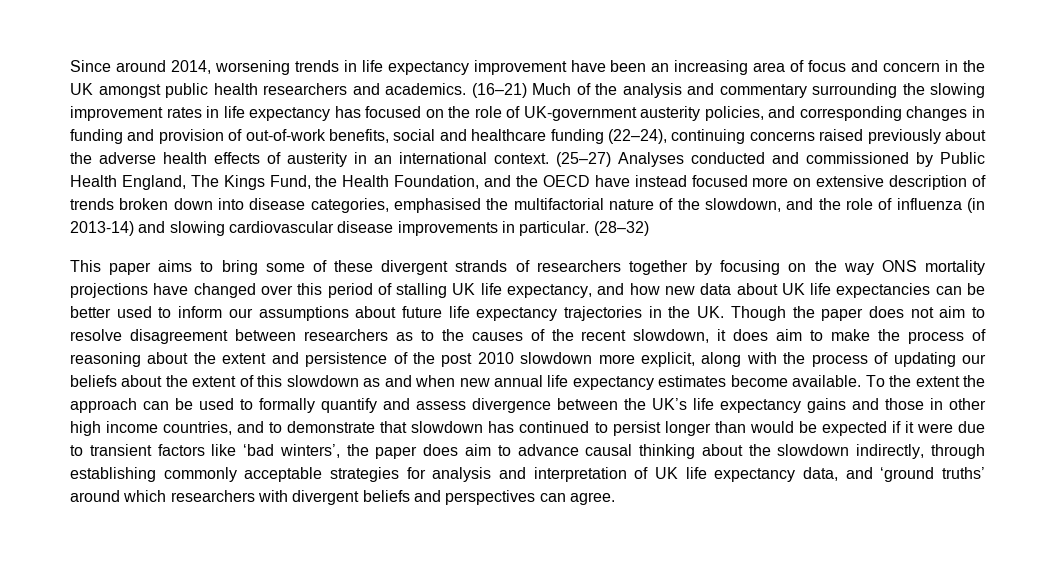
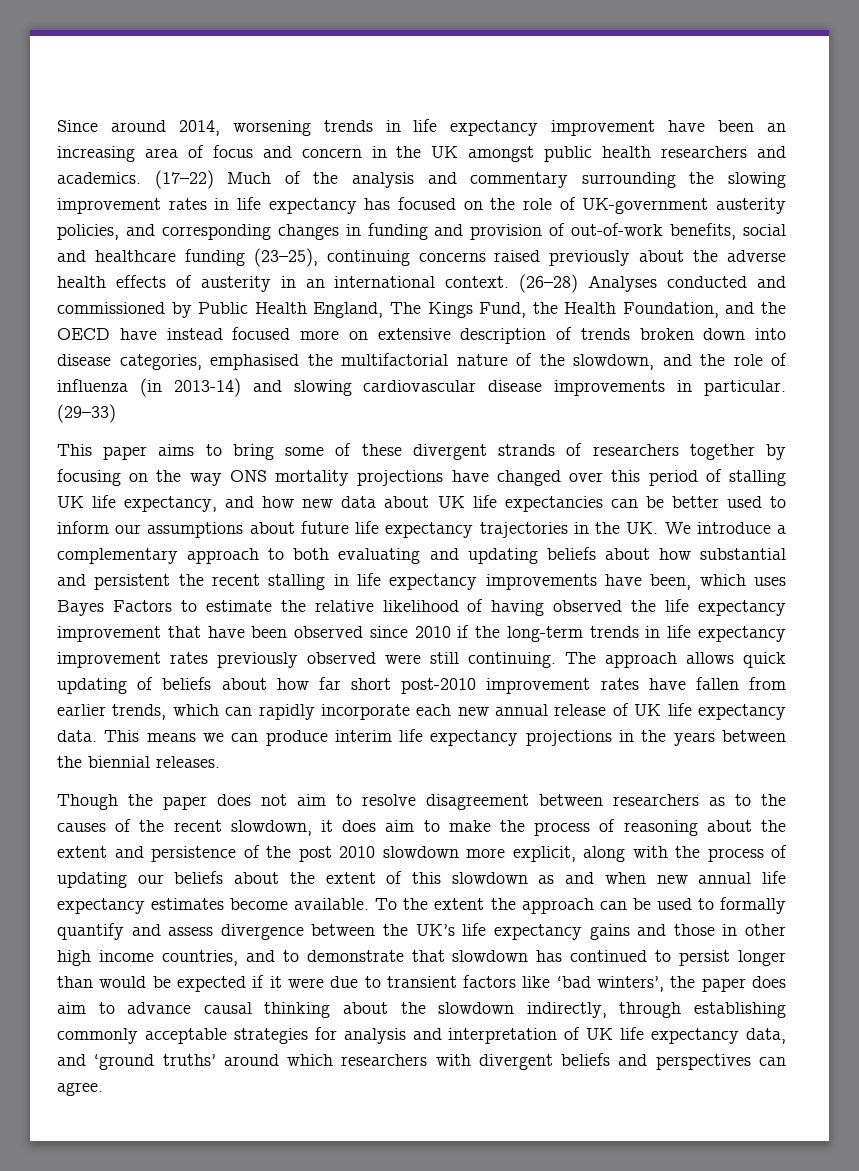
- (16–21) Much of the analysis and commentary surrounding the slowing improvement rates in life expectancy has focused on the role of UK-government austerity policies, and corresponding changes in funding and provision of out-of-work benefits, social and healthcare funding (22–24), continuing concerns raised previously about the adverse health effects of austerity in an international context.
+ (17–22) Much of the analysis and commentary surrounding the slowing improvement rates in life expectancy has focused on the role of UK-government austerity policies, and corresponding changes in funding and provision of out-of-work benefits, social and healthcare funding (23–25), continuing concerns raised previously about the adverse health effects of austerity in an international context.
- (25–27) Analyses conducted and commissioned by Public Health England, The Kings Fund, the Health Foundation, and the OECD have instead focused more on extensive description of trends broken down into disease categories, emphasised the multifactorial nature of the slowdown, and the role of influenza (in 2013-14) and slowing cardiovascular disease improvements in particular.
+ (26–28) Analyses conducted and commissioned by Public Health England, The Kings Fund, the Health Foundation, and the OECD have instead focused more on extensive description of trends broken down into disease categories, emphasised the multifactorial nature of the slowdown, and the role of influenza (in 2013-14) and slowing cardiovascular disease improvements in particular.
- (28–32)
+ (29–33)
- This paper aims to bring some of these divergent strands of researchers together by focusing on the way ONS mortality projections have changed over this period of stalling UK life expectancy, and how new data about UK life expectancies can be better used to inform our assumptions about future life expectancy trajectories in the UK. Though the paper does not aim to resolve disagreement between researchers as to the causes of the recent slowdown, it does aim to make the process of reasoning about the extent and persistence of the post 2010 slowdown more explicit, along with the process of updating our beliefs about the extent of this slowdown as and when new annual life expectancy estimates become available.
+ This paper aims to bring some of these divergent strands of researchers together by focusing on the way ONS mortality projections have changed over this period of stalling UK life expectancy, and how new data about UK life expectancies can be better used to inform our assumptions about future life expectancy trajectories in the UK. We introduce a complementary approach to both evaluating and updating beliefs about how substantial and persistent the recent stalling in life expectancy improvements have been, which uses Bayes Factors to estimate the relative likelihood of having observed the life expectancy improvement that have been observed since 2010 if the long-term trends in life expectancy improvement rates previously observed were still continuing. The approach allows quick updating of beliefs about how far short post-2010 improvement rates have fallen from earlier trends, which can rapidly incorporate each new annual release of UK life expectancy data. This means we can produce interim life expectancy projections in the years between the biennial releases.
+ Though the paper does not aim to resolve disagreement between researchers as to the causes of the recent slowdown, it does aim to make the process of reasoning about the extent and persistence of the post 2010 slowdown more explicit, along with the process of updating our beliefs about the extent of this slowdown as and when new annual life expectancy estimates become available.

